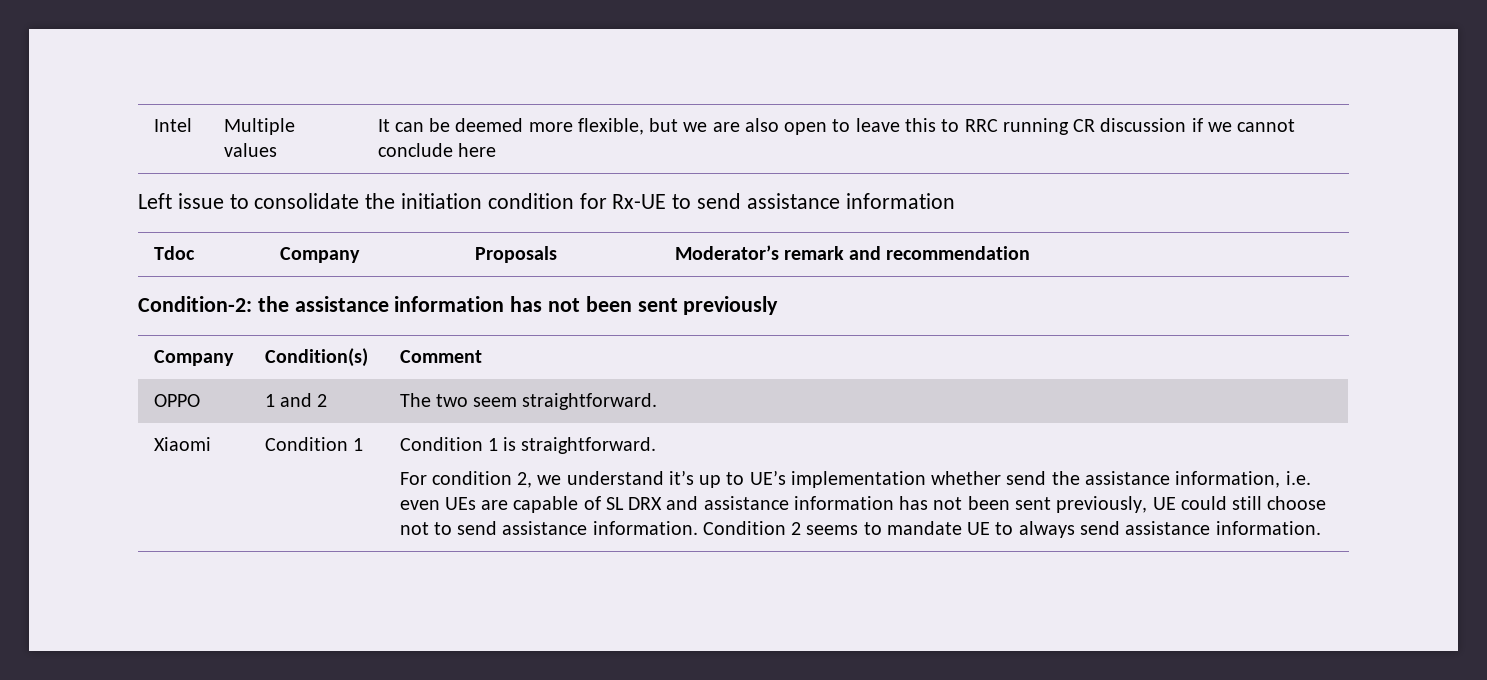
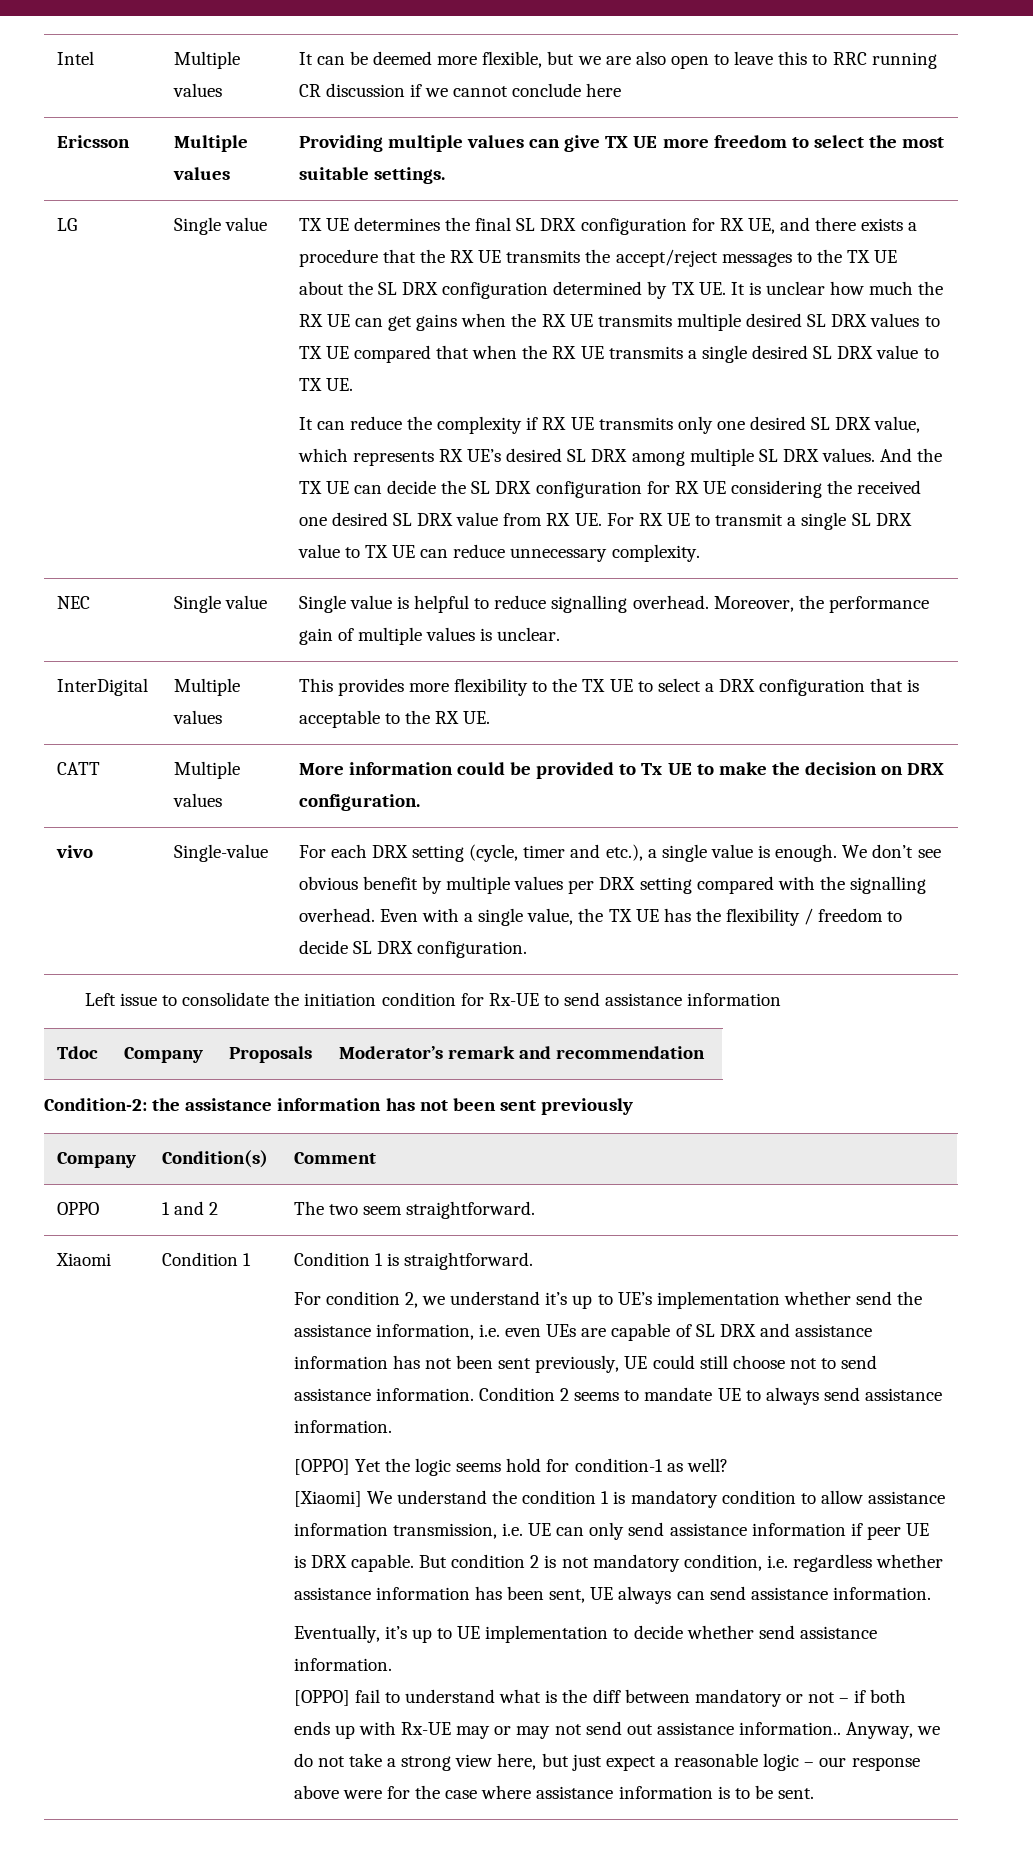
+ Ericsson | Multiple values | Providing multiple values can give TX UE more freedom to select the most suitable settings.
+ LG | Single value | TX UE determines the final SL DRX configuration for RX UE, and there exists a procedure that the RX UE transmits the accept/reject messages to the TX UE about the SL DRX configuration determined by TX UE. It is unclear how much the RX UE can get gains when the RX UE transmits multiple desired SL DRX values to TX UE compared that when the RX UE transmits a single desired SL DRX value to TX UE.
+ It can reduce the complexity if RX UE transmits only one desired SL DRX value, which represents RX UE’s desired SL DRX among multiple SL DRX values. And the TX UE can decide the SL DRX configuration for RX UE considering the received one desired SL DRX value from RX UE. For RX UE to transmit a single SL DRX value to TX UE can reduce unnecessary complexity.
+ NEC | Single value | Single value is helpful to reduce signalling overhead. Moreover, the performance gain of multiple values is unclear.
+ InterDigital | Multiple values | This provides more flexibility to the TX UE to select a DRX configuration that is acceptable to the RX UE.
+ CATT | Multiple values | More information could be provided to Tx UE to make the decision on DRX configuration.
+ vivo | Single-value | For each DRX setting (cycle, timer and etc.), a single value is enough. We don’t see obvious benefit by multiple values per DRX setting compared with the signalling overhead. Even with a single value, the TX UE has the flexibility / freedom to decide SL DRX configuration.
+ [OPPO] Yet the logic seems hold for condition-1 as well?
+ [Xiaomi] We understand the condition 1 is mandatory condition to allow assistance information transmission, i.e. UE can only send assistance information if peer UE is DRX capable. But condition 2 is not mandatory condition, i.e. regardless whether assistance information has been sent, UE always can send assistance information.
+ Eventually, it’s up to UE implementation to decide whether send assistance information.
+ [OPPO] fail to understand what is the diff between mandatory or not – if both ends up with Rx-UE may or may not send out assistance information.. Anyway, we do not take a strong view here, but just expect a reasonable logic – our response above were for the case where assistance information is to be sent.

